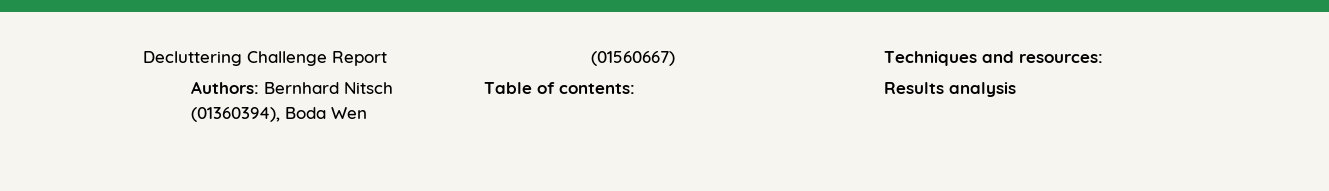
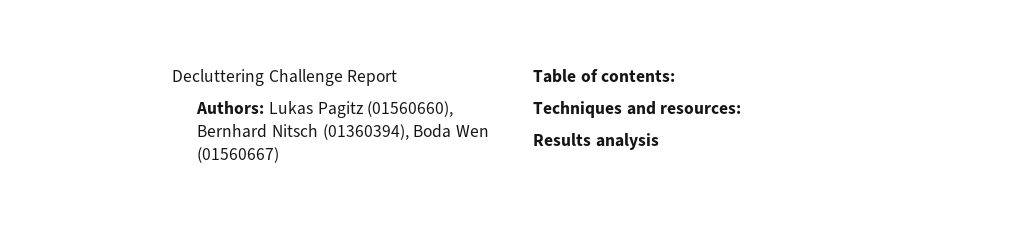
- Authors: Bernhard Nitsch (01360394), Boda Wen (01560667)
+ Authors: Lukas Pagitz (01560660), Bernhard Nitsch (01360394), Boda Wen (01560667)

